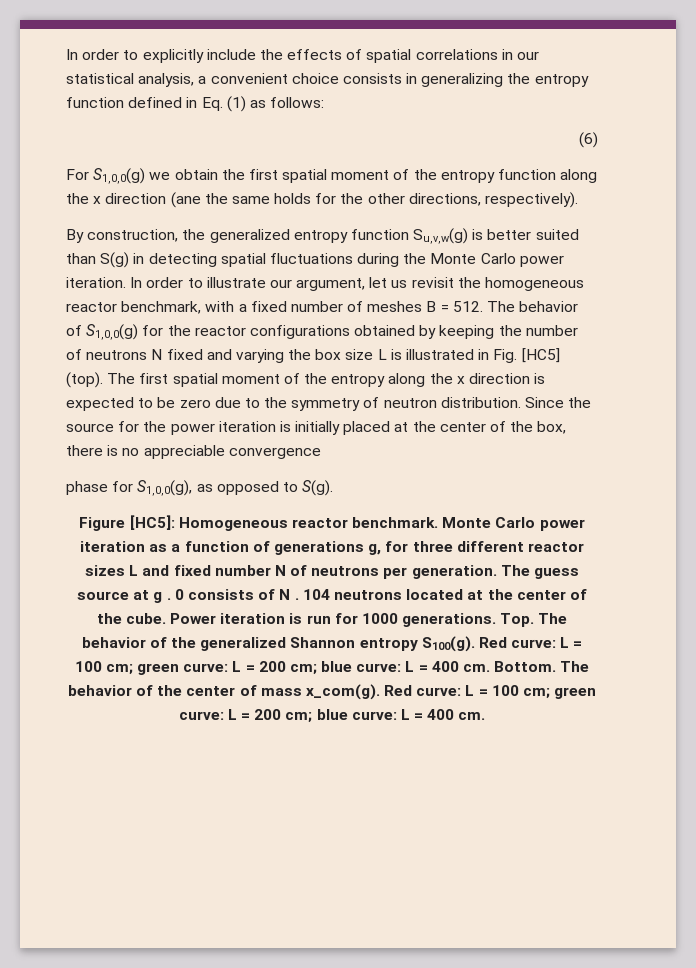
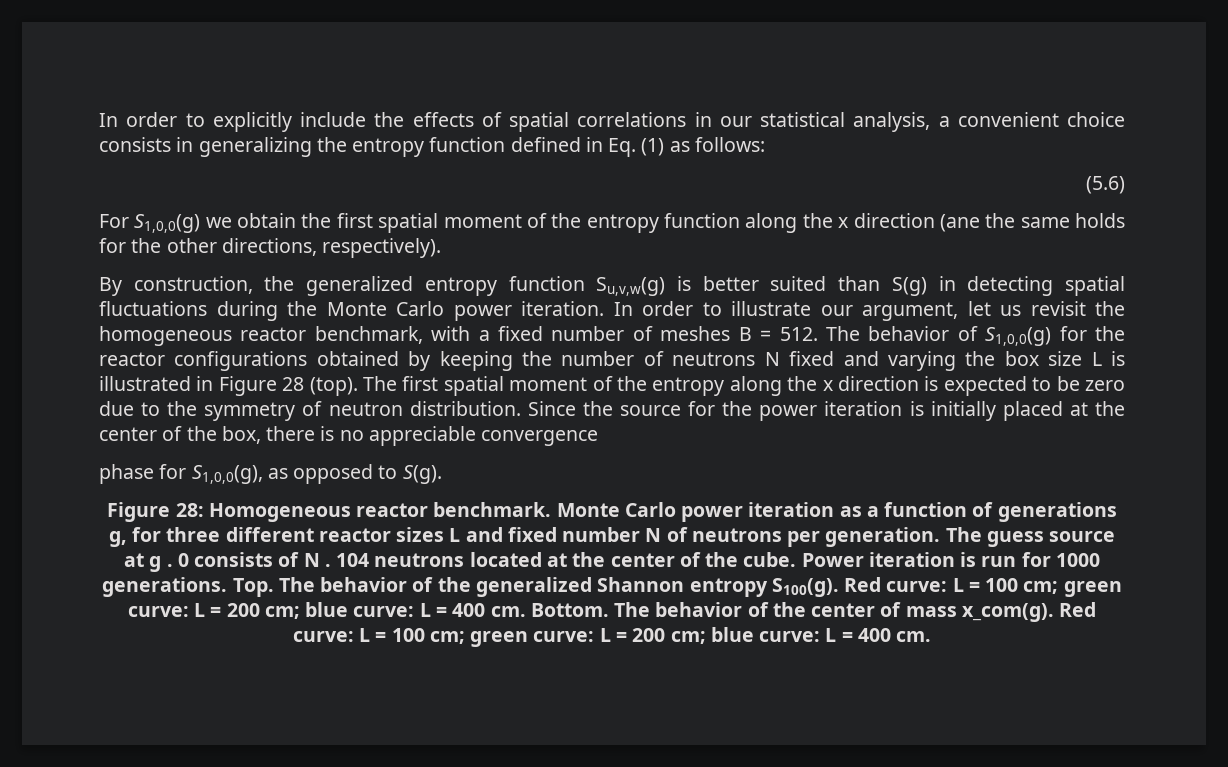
- (6)
+ (5.6)
- In order to illustrate our argument, let us revisit the homogeneous reactor benchmark, with a fixed number of meshes B = 512. The behavior of S1,0,0(g) for the reactor configurations obtained by keeping the number of neutrons N fixed and varying the box size L is illustrated in Fig. [HC5] (top).
+ In order to illustrate our argument, let us revisit the homogeneous reactor benchmark, with a fixed number of meshes B = 512. The behavior of S1,0,0(g) for the reactor configurations obtained by keeping the number of neutrons N fixed and varying the box size L is illustrated in Figure 28 (top).
- Figure [HC5]: Homogeneous reactor benchmark.
+ Figure 28: Homogeneous reactor benchmark.

